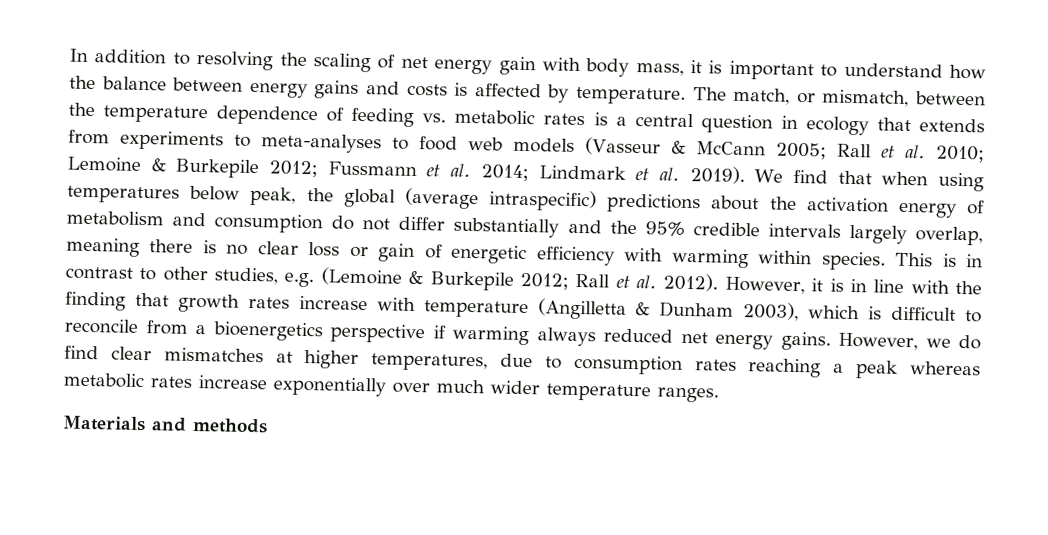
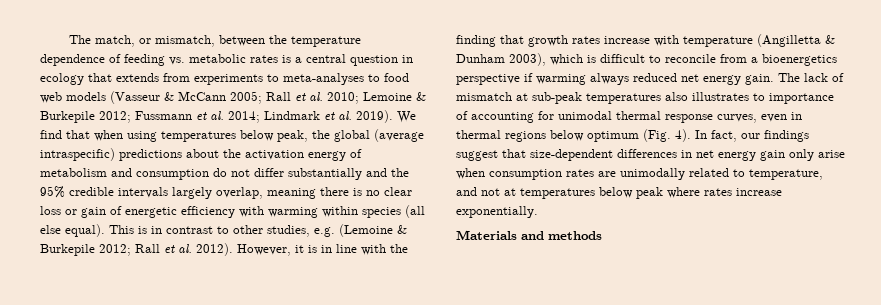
- In addition to resolving the scaling of net energy gain with body mass, it is important to understand how the balance between energy gains and costs is affected by temperature.
- We find that when using temperatures below peak, the global (average intraspecific) predictions about the activation energy of metabolism and consumption do not differ substantially and the 95% credible intervals largely overlap, meaning there is no clear loss or gain of energetic efficiency with warming within species.
+ We find that when using temperatures below peak, the global (average intraspecific) predictions about the activation energy of metabolism and consumption do not differ substantially and the 95% credible intervals largely overlap, meaning there is no clear loss or gain of energetic efficiency with warming within species (all else equal).
- However, it is in line with the finding that growth rates increase with temperature (Angilletta & Dunham 2003), which is difficult to reconcile from a bioenergetics perspective if warming always reduced net energy gains. However, we do find clear mismatches at higher temperatures, due to consumption rates reaching a peak whereas metabolic rates increase exponentially over much wider temperature ranges.
+ However, it is in line with the finding that growth rates increase with temperature (Angilletta & Dunham 2003), which is difficult to reconcile from a bioenergetics perspective if warming always reduced net energy gain. The lack of mismatch at sub-peak temperatures also illustrates to importance of accounting for unimodal thermal response curves, even in thermal regions below optimum (Fig. 4). In fact, our findings suggest that size-dependent differences in net energy gain only arise when consumption rates are unimodally related to temperature, and not at temperatures below peak where rates increase exponentially.

